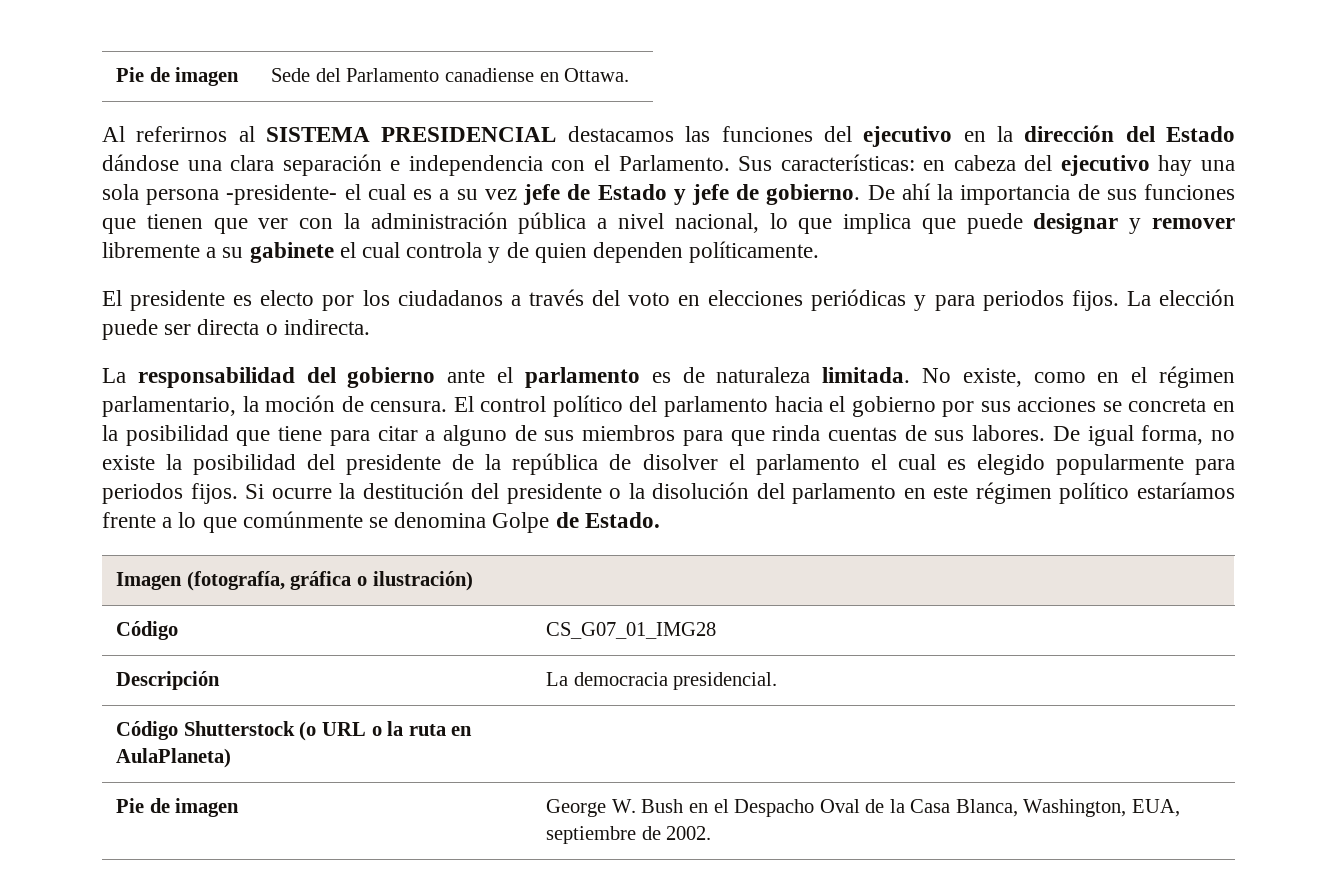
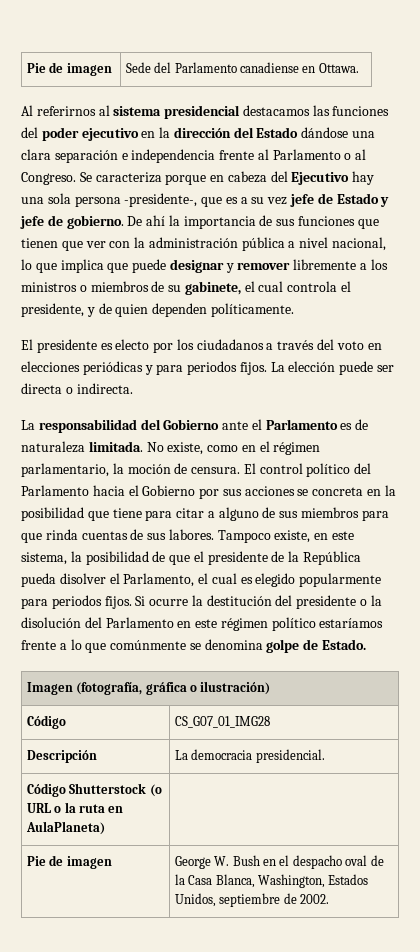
- Al referirnos al SISTEMA PRESIDENCIAL destacamos las funciones del ejecutivo en la dirección del Estado dándose una clara separación e independencia con el Parlamento. Sus características: en cabeza del ejecutivo hay una sola persona -presidente- el cual es a su vez jefe de Estado y jefe de gobierno.
+ Al referirnos al sistema presidencial destacamos las funciones del poder ejecutivo en la dirección del Estado dándose una clara separación e independencia frente al Parlamento o al Congreso. Se caracteriza porque en cabeza del Ejecutivo hay una sola persona -presidente-, que es a su vez jefe de Estado y jefe de gobierno.
- De ahí la importancia de sus funciones que tienen que ver con la administración pública a nivel nacional, lo que implica que puede designar y remover libremente a su gabinete el cual controla y de quien dependen políticamente.
+ De ahí la importancia de sus funciones que tienen que ver con la administración pública a nivel nacional, lo que implica que puede designar y remover libremente a los ministros o miembros de su gabinete, el cual controla el presidente, y de quien dependen políticamente.
- La responsabilidad del gobierno ante el parlamento es de naturaleza limitada.
+ La responsabilidad del Gobierno ante el Parlamento es de naturaleza limitada.
- El control político del parlamento hacia el gobierno por sus acciones se concreta en la posibilidad que tiene para citar a alguno de sus miembros para que rinda cuentas de sus labores.
+ El control político del Parlamento hacia el Gobierno por sus acciones se concreta en la posibilidad que tiene para citar a alguno de sus miembros para que rinda cuentas de sus labores.
- De igual forma, no existe la posibilidad del presidente de la república de disolver el parlamento el cual es elegido popularmente para periodos fijos.
+ Tampoco existe, en este sistema, la posibilidad de que el presidente de la República pueda disolver el Parlamento, el cual es elegido popularmente para periodos fijos.
- Si ocurre la destitución del presidente o la disolución del parlamento en este régimen político estaríamos frente a lo que comúnmente se denomina Golpe de Estado.
+ Si ocurre la destitución del presidente o la disolución del Parlamento en este régimen político estaríamos frente a lo que comúnmente se denomina golpe de Estado.
- Pie de imagen | George W. Bush en el Despacho Oval de la Casa Blanca, Washington, EUA, septiembre de 2002.
+ Pie de imagen | George W. Bush en el despacho oval de la Casa Blanca, Washington, Estados Unidos, septiembre de 2002.

